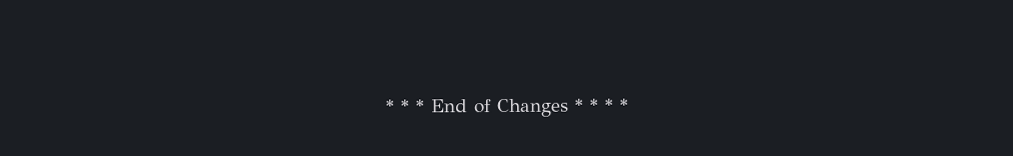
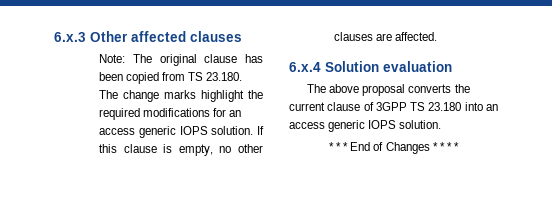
+ 6.x.3 Other affected clauses
+ Note: The original clause has been copied from TS 23.180. The change marks highlight the required modifications for an access generic IOPS solution. If this clause is empty, no other clauses are affected.
+ 6.x.4 Solution evaluation
+ The above proposal converts the current clause of 3GPP TS 23.180 into an access generic IOPS solution.

